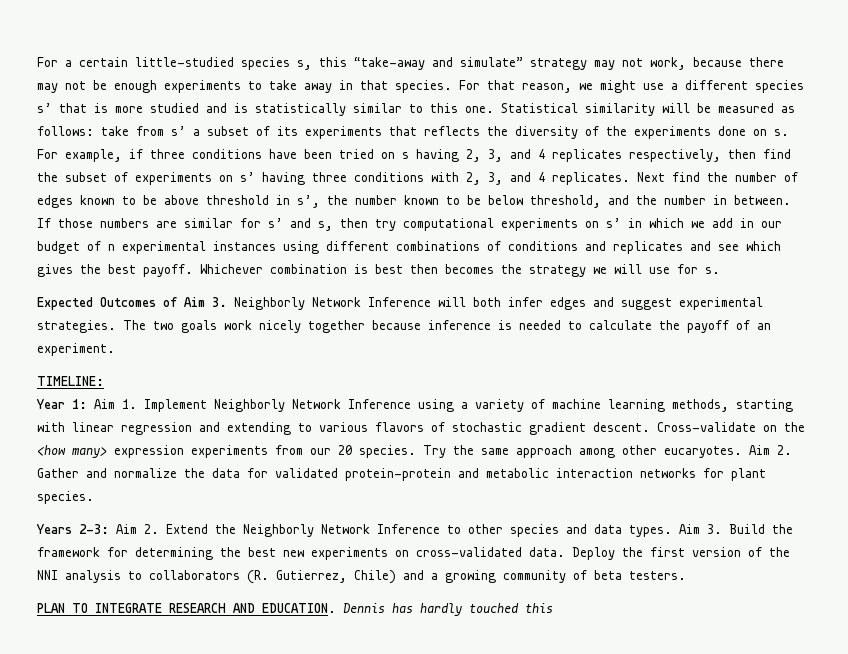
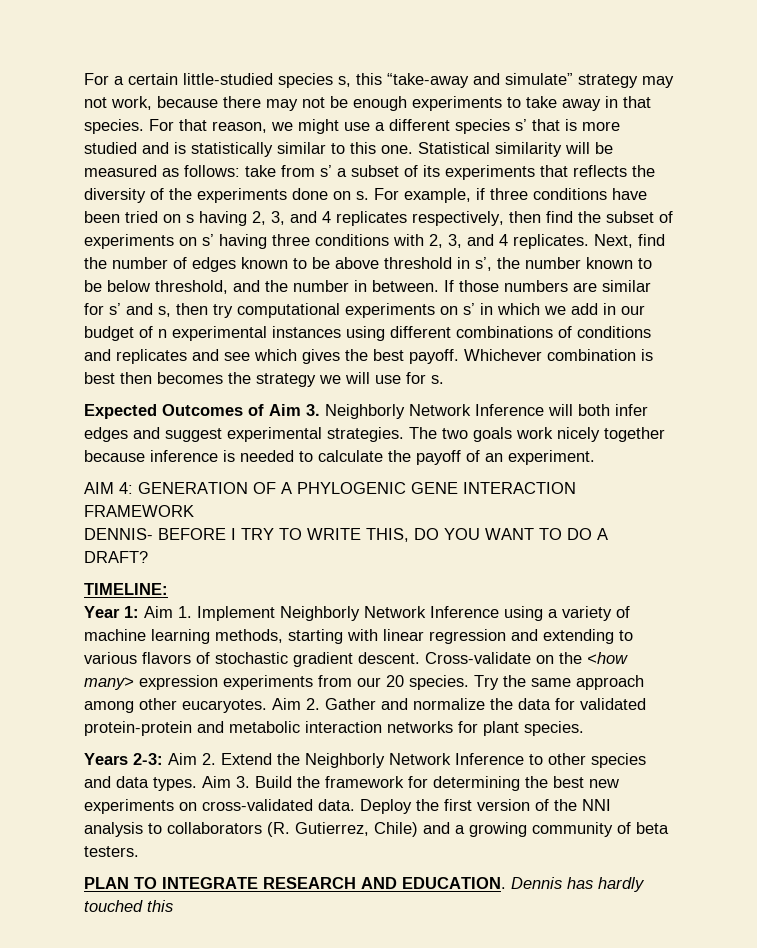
- Next find the number of edges known to be above threshold in s’, the number known to be below threshold, and the number in between.
+ Next, find the number of edges known to be above threshold in s’, the number known to be below threshold, and the number in between.
+ AIM 4: GENERATION OF A PHYLOGENIC GENE INTERACTION FRAMEWORK
+ DENNIS- BEFORE I TRY TO WRITE THIS, DO YOU WANT TO DO A DRAFT?

